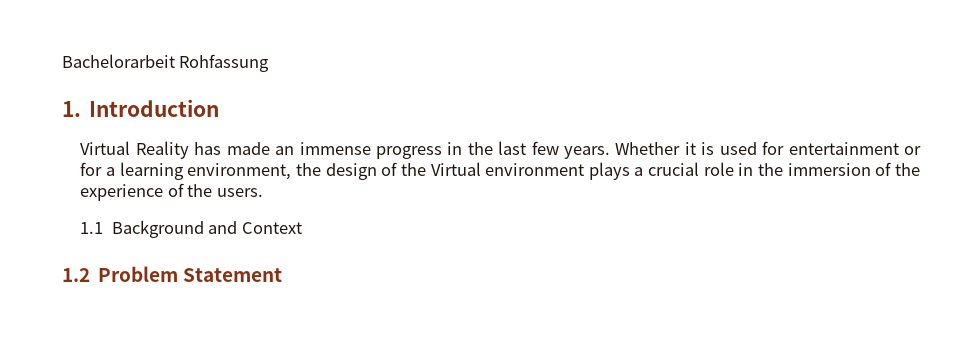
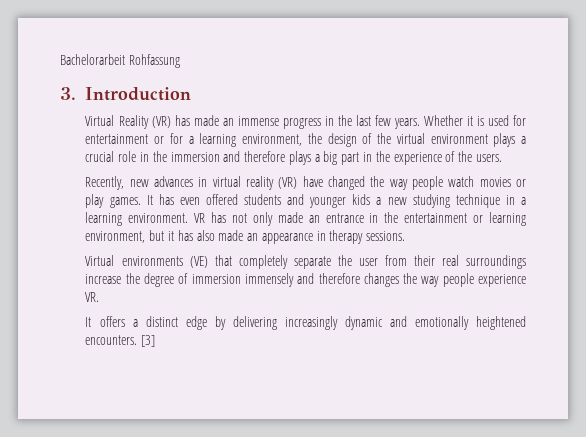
- 1. Introduction
+ 3. Introduction
- Virtual Reality has made an immense progress in the last few years.
+ Virtual Reality (VR) has made an immense progress in the last few years.
- Whether it is used for entertainment or for a learning environment, the design of the Virtual environment plays a crucial role in the immersion of the experience of the users.
+ Whether it is used for entertainment or for a learning environment, the design of the virtual environment plays a crucial role in the immersion and therefore plays a big part in the experience of the users.
- 1.1 Background and Context
- 1.2 Problem Statement
+ Recently, new advances in virtual reality (VR) have changed the way people watch movies or play games. It has even offered students and younger kids a new studying technique in a learning environment. VR has not only made an entrance in the entertainment or learning environment, but it has also made an appearance in therapy sessions.
+ Virtual environments (VE) that completely separate the user from their real surroundings increase the degree of immersion immensely and therefore changes the way people experience VR.
+ It offers a distinct edge by delivering increasingly dynamic and emotionally heightened encounters. [3]

